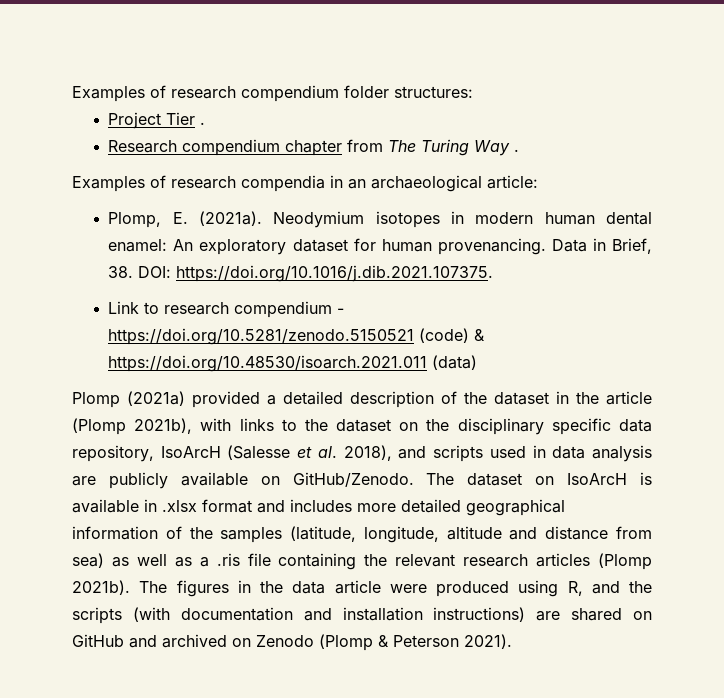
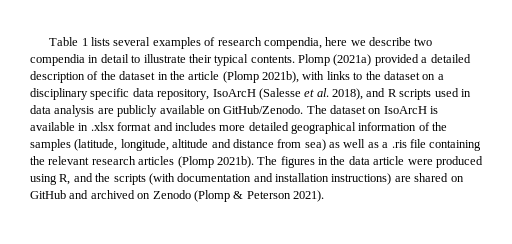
- Examples of research compendium folder structures:
- Project Tier .
- Research compendium chapter from The Turing Way .
- Examples of research compendia in an archaeological article:
- Plomp, E. (2021a). Neodymium isotopes in modern human dental enamel: An exploratory dataset for human provenancing. Data in Brief, 38. DOI: https://doi.org/10.1016/j.dib.2021.107375.
- Link to research compendium - https://doi.org/10.5281/zenodo.5150521 (code) & https://doi.org/10.48530/isoarch.2021.011 (data)
- Plomp (2021a) provided a detailed description of the dataset in the article (Plomp 2021b), with links to the dataset on the disciplinary specific data repository, IsoArcH (Salesse et al. 2018), and scripts used in data analysis are publicly available on GitHub/Zenodo.
+ Table 1 lists several examples of research compendia, here we describe two compendia in detail to illustrate their typical contents. Plomp (2021a) provided a detailed description of the dataset in the article (Plomp 2021b), with links to the dataset on a disciplinary specific data repository, IsoArcH (Salesse et al. 2018), and R scripts used in data analysis are publicly available on GitHub/Zenodo.

